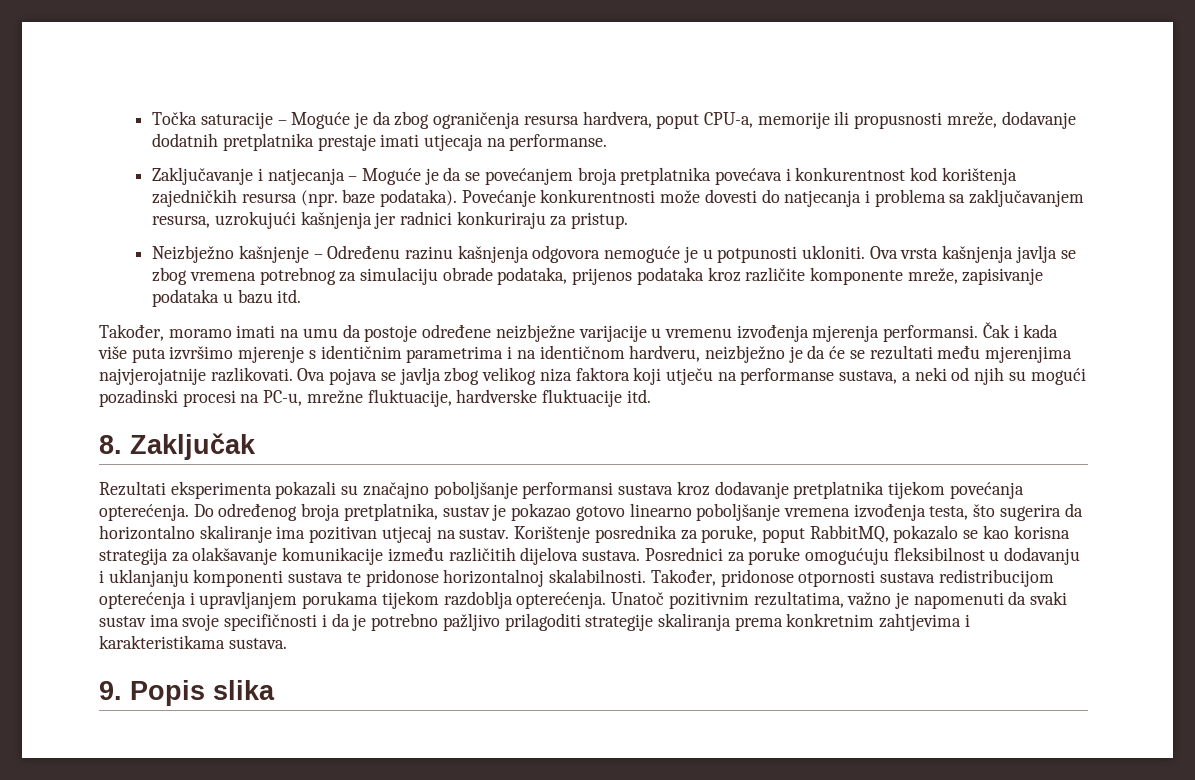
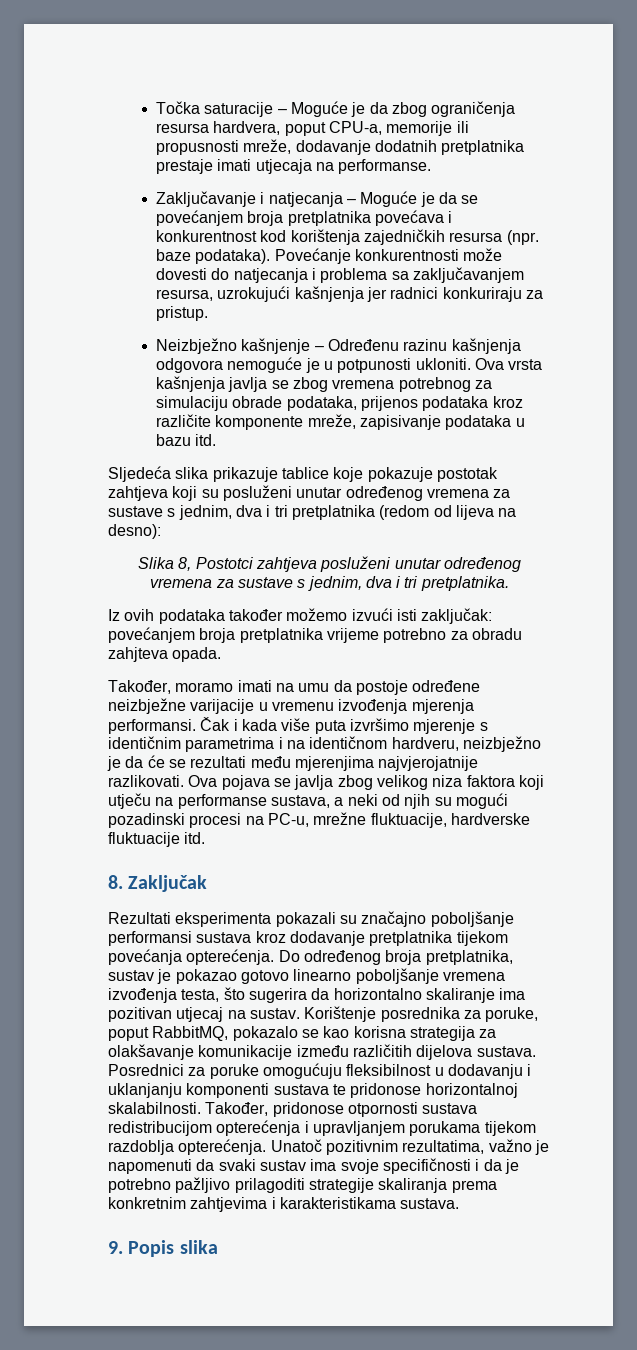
+ Sljedeća slika prikazuje tablice koje pokazuje postotak zahtjeva koji su posluženi unutar određenog vremena za sustave s jednim, dva i tri pretplatnika (redom od lijeva na desno):
+ Slika 8, Postotci zahtjeva posluženi unutar određenog vremena za sustave s jednim, dva i tri pretplatnika.
+ Iz ovih podataka također možemo izvući isti zaključak: povećanjem broja pretplatnika vrijeme potrebno za obradu zahjteva opada.

